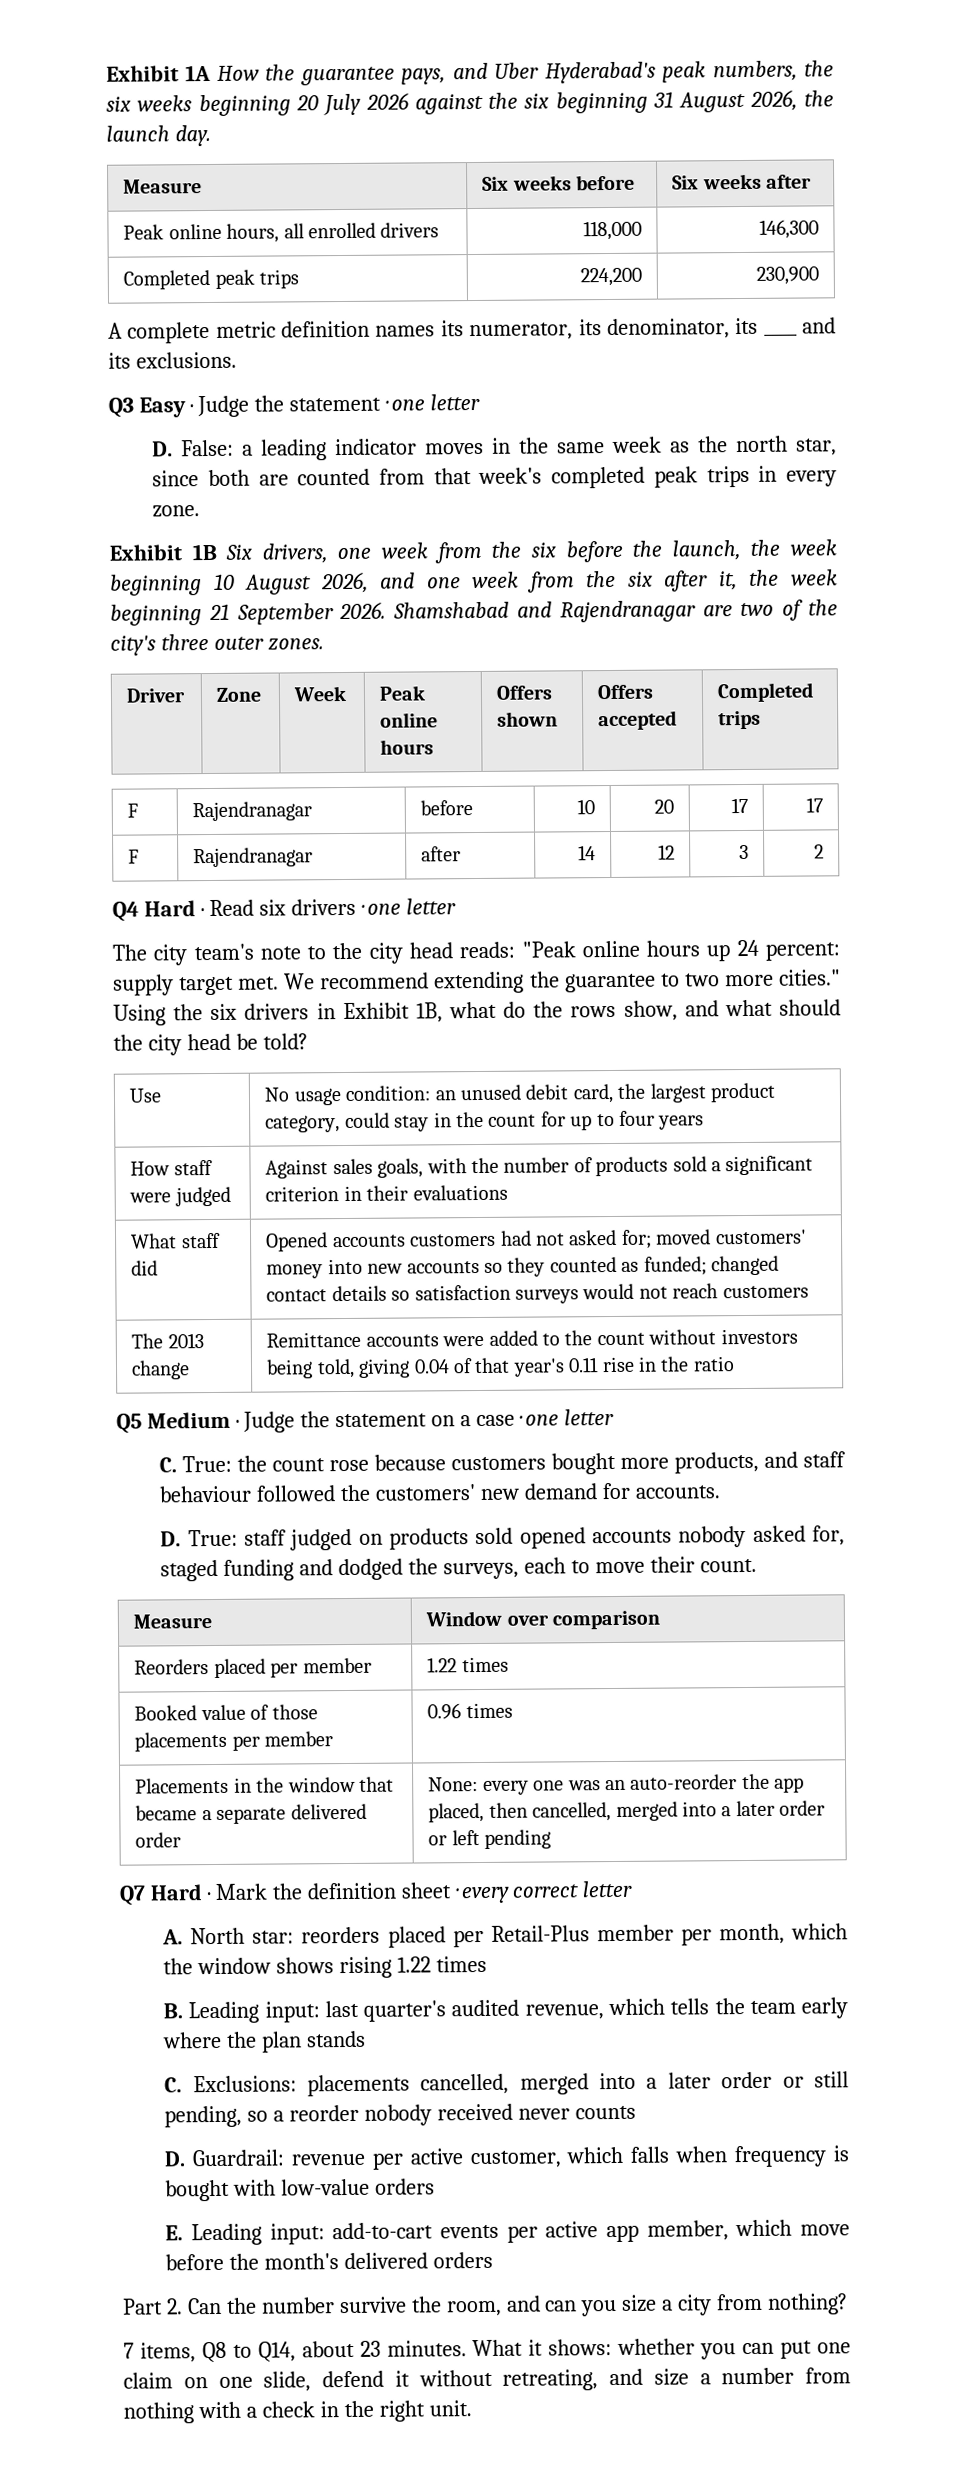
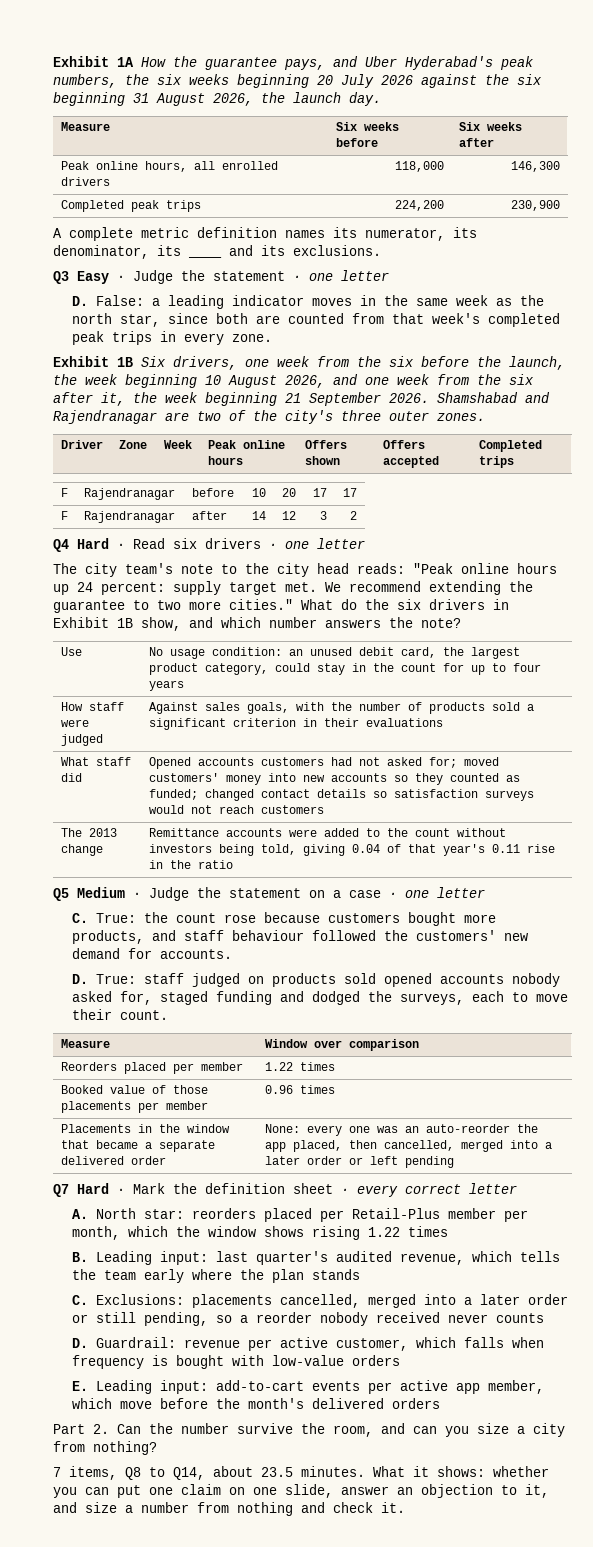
- Using the six drivers in Exhibit 1B, what do the rows show, and what should the city head be told?
+ What do the six drivers in Exhibit 1B show, and which number answers the note?
- 7 items, Q8 to Q14, about 23 minutes.
+ 7 items, Q8 to Q14, about 23.5 minutes.
- What it shows: whether you can put one claim on one slide, defend it without retreating, and size a number from nothing with a check in the right unit.
+ What it shows: whether you can put one claim on one slide, answer an objection to it, and size a number from nothing and check it.

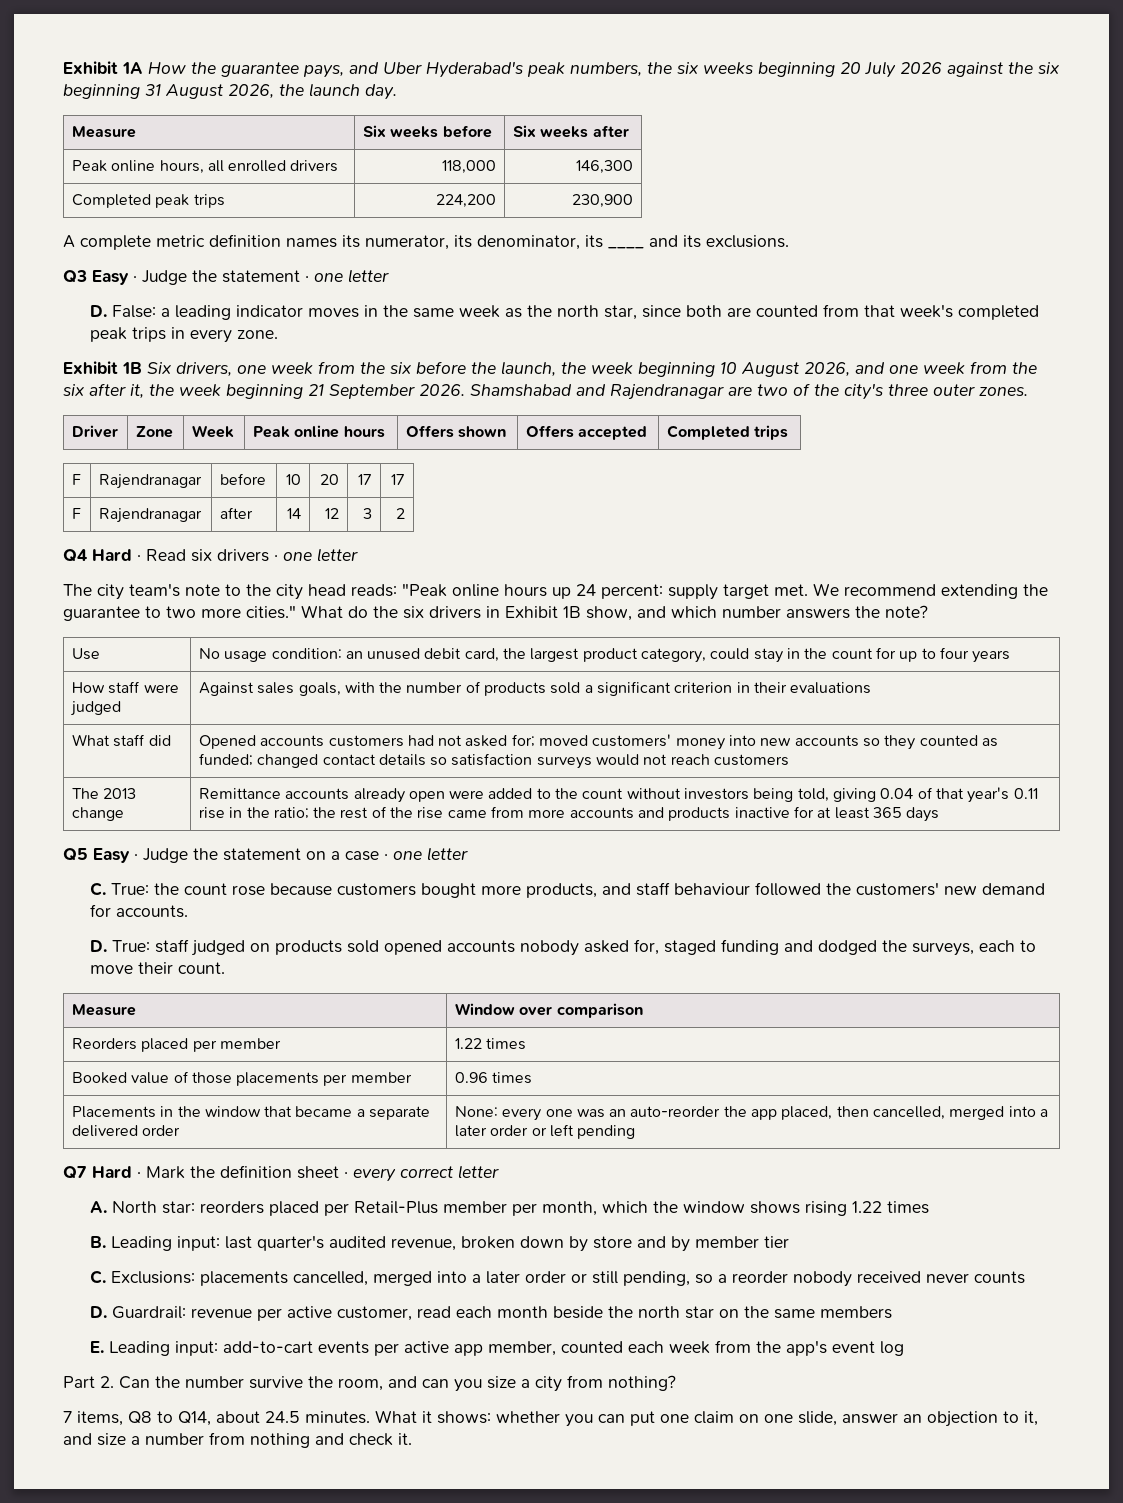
- Remittance accounts were added to the count without investors being told, giving 0.04 of that year's 0.11 rise in the ratio
+ Remittance accounts already open were added to the count without investors being told, giving 0.04 of that year's 0.11 rise in the ratio; the rest of the rise came from more accounts and products inactive for at least 365 days
- Q5 Medium · Judge the statement on a case · one letter
+ Q5 Easy · Judge the statement on a case · one letter
- B. Leading input: last quarter's audited revenue, which tells the team early where the plan stands
+ B. Leading input: last quarter's audited revenue, broken down by store and by member tier
- D. Guardrail: revenue per active customer, which falls when frequency is bought with low-value orders
+ D. Guardrail: revenue per active customer, read each month beside the north star on the same members
- E. Leading input: add-to-cart events per active app member, which move before the month's delivered orders
+ E. Leading input: add-to-cart events per active app member, counted each week from the app's event log
- 7 items, Q8 to Q14, about 23.5 minutes.
+ 7 items, Q8 to Q14, about 24.5 minutes.

